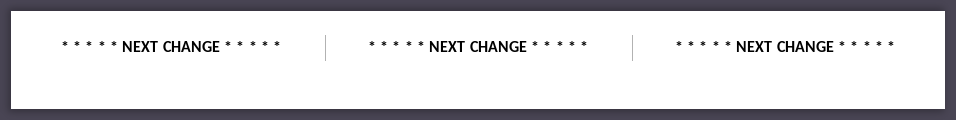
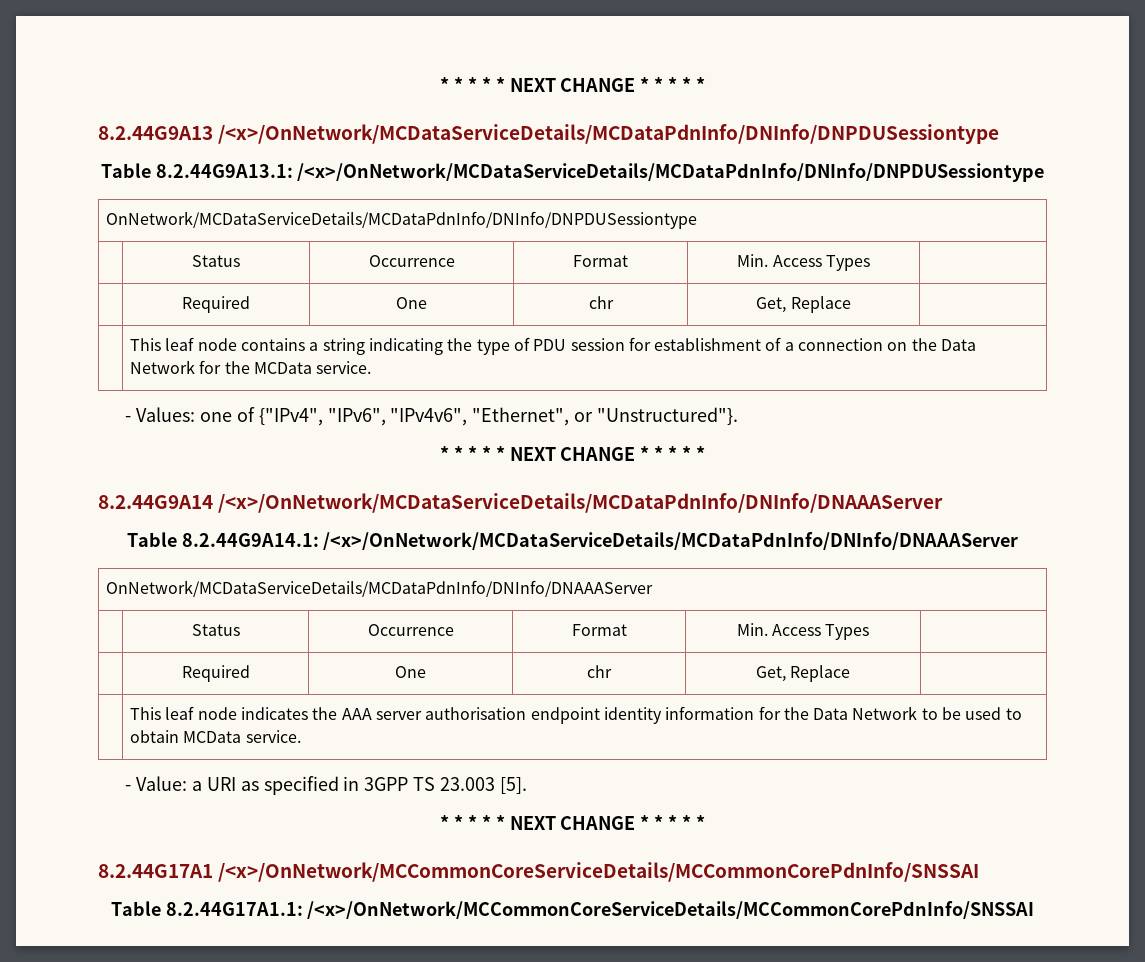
+ 8.2.44G9A13 /<x>/OnNetwork/MCDataServiceDetails/MCDataPdnInfo/DNInfo/DNPDUSessiontype
+ Table 8.2.44G9A13.1: /<x>/OnNetwork/MCDataServiceDetails/MCDataPdnInfo/DNInfo/DNPDUSessiontype
+ OnNetwork/MCDataServiceDetails/MCDataPdnInfo/DNInfo/DNPDUSessiontype
+ | Status | Occurrence | Format | Min. Access Types |
+ | Required | One | chr | Get, Replace |
+ | This leaf node contains a string indicating the type of PDU session for establishment of a connection on the Data Network for the MCData service.
+ - Values: one of {"IPv4", "IPv6", "IPv4v6", "Ethernet", or "Unstructured"}.
+ 8.2.44G9A14 /<x>/OnNetwork/MCDataServiceDetails/MCDataPdnInfo/DNInfo/DNAAAServer
+ Table 8.2.44G9A14.1: /<x>/OnNetwork/MCDataServiceDetails/MCDataPdnInfo/DNInfo/DNAAAServer
+ OnNetwork/MCDataServiceDetails/MCDataPdnInfo/DNInfo/DNAAAServer
+ | Status | Occurrence | Format | Min. Access Types |
+ | Required | One | chr | Get, Replace |
+ | This leaf node indicates the AAA server authorisation endpoint identity information for the Data Network to be used to obtain MCData service.
+ - Value: a URI as specified in 3GPP TS 23.003 [5].
+ 8.2.44G17A1 /<x>/OnNetwork/MCCommonCoreServiceDetails/MCCommonCorePdnInfo/SNSSAI
+ Table 8.2.44G17A1.1: /<x>/OnNetwork/MCCommonCoreServiceDetails/MCCommonCorePdnInfo/SNSSAI

